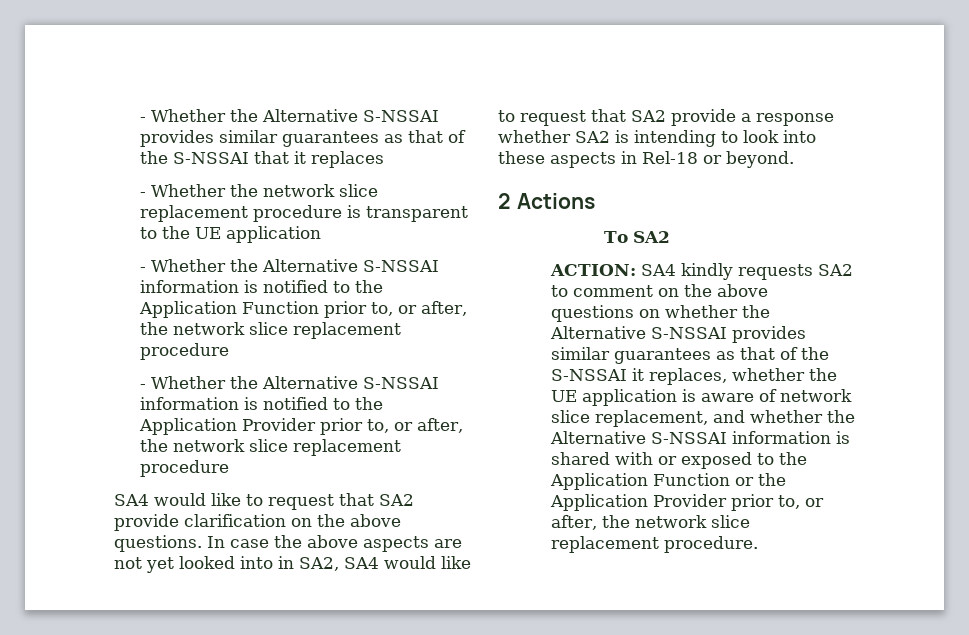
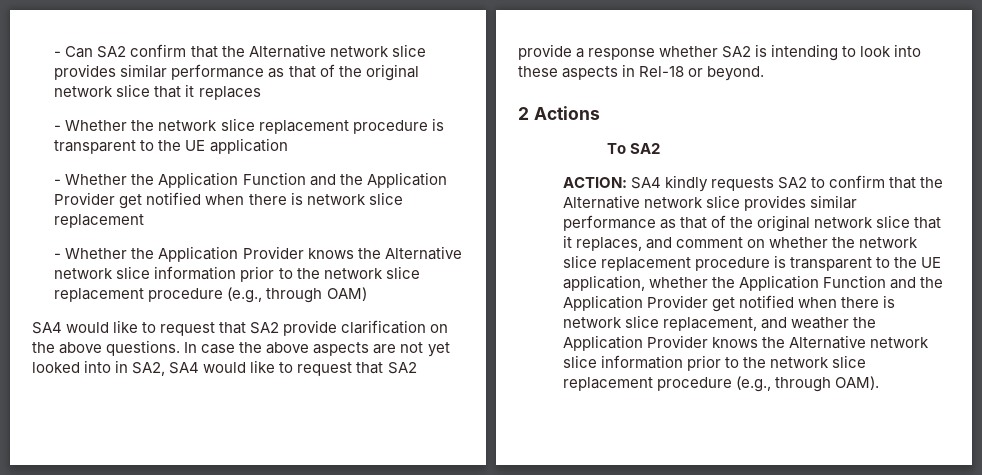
- - Whether the Alternative S-NSSAI provides similar guarantees as that of the S-NSSAI that it replaces
+ - Can SA2 confirm that the Alternative network slice provides similar performance as that of the original network slice that it replaces
- - Whether the Alternative S-NSSAI information is notified to the Application Function prior to, or after, the network slice replacement procedure
- - Whether the Alternative S-NSSAI information is notified to the Application Provider prior to, or after, the network slice replacement procedure
+ - Whether the Application Function and the Application Provider get notified when there is network slice replacement
+ - Whether the Application Provider knows the Alternative network slice information prior to the network slice replacement procedure (e.g., through OAM)
- ACTION: SA4 kindly requests SA2 to comment on the above questions on whether the Alternative S-NSSAI provides similar guarantees as that of the S-NSSAI it replaces, whether the UE application is aware of network slice replacement, and whether the Alternative S-NSSAI information is shared with or exposed to the Application Function or the Application Provider prior to, or after, the network slice replacement procedure.
+ ACTION: SA4 kindly requests SA2 to confirm that the Alternative network slice provides similar performance as that of the original network slice that it replaces, and comment on whether the network slice replacement procedure is transparent to the UE application, whether the Application Function and the Application Provider get notified when there is network slice replacement, and weather the Application Provider knows the Alternative network slice information prior to the network slice replacement procedure (e.g., through OAM).

